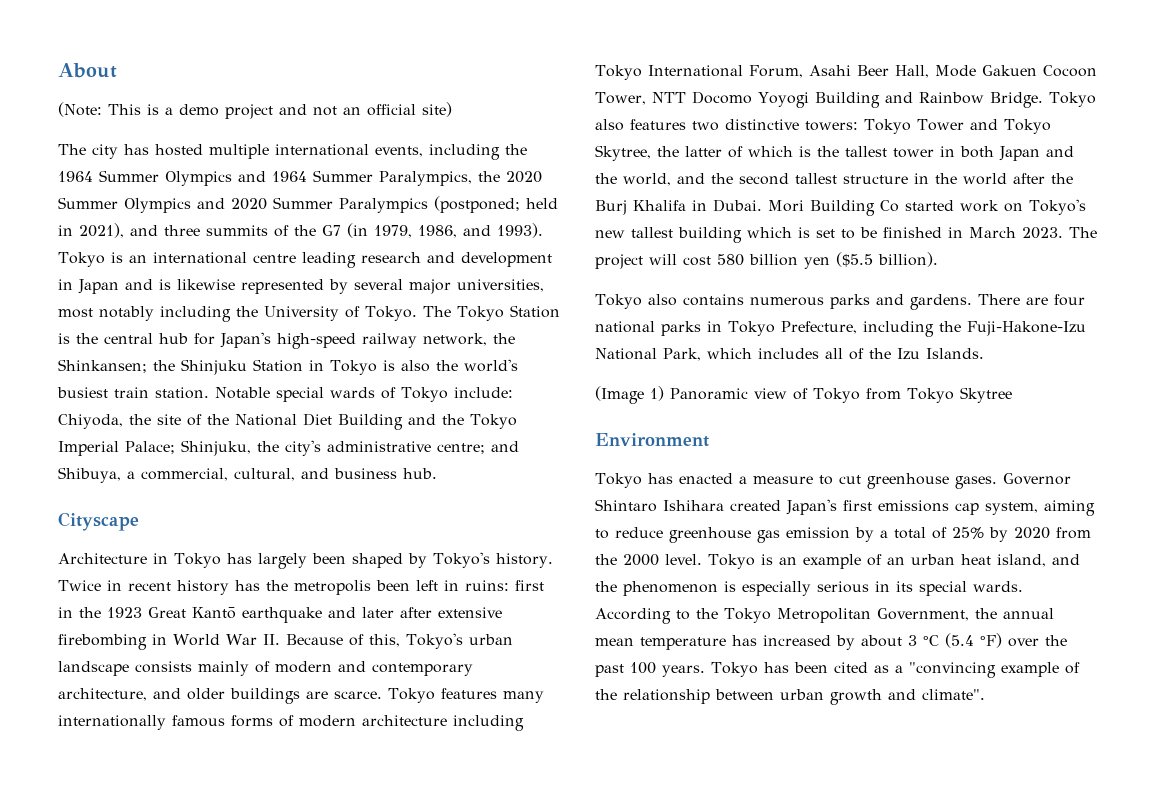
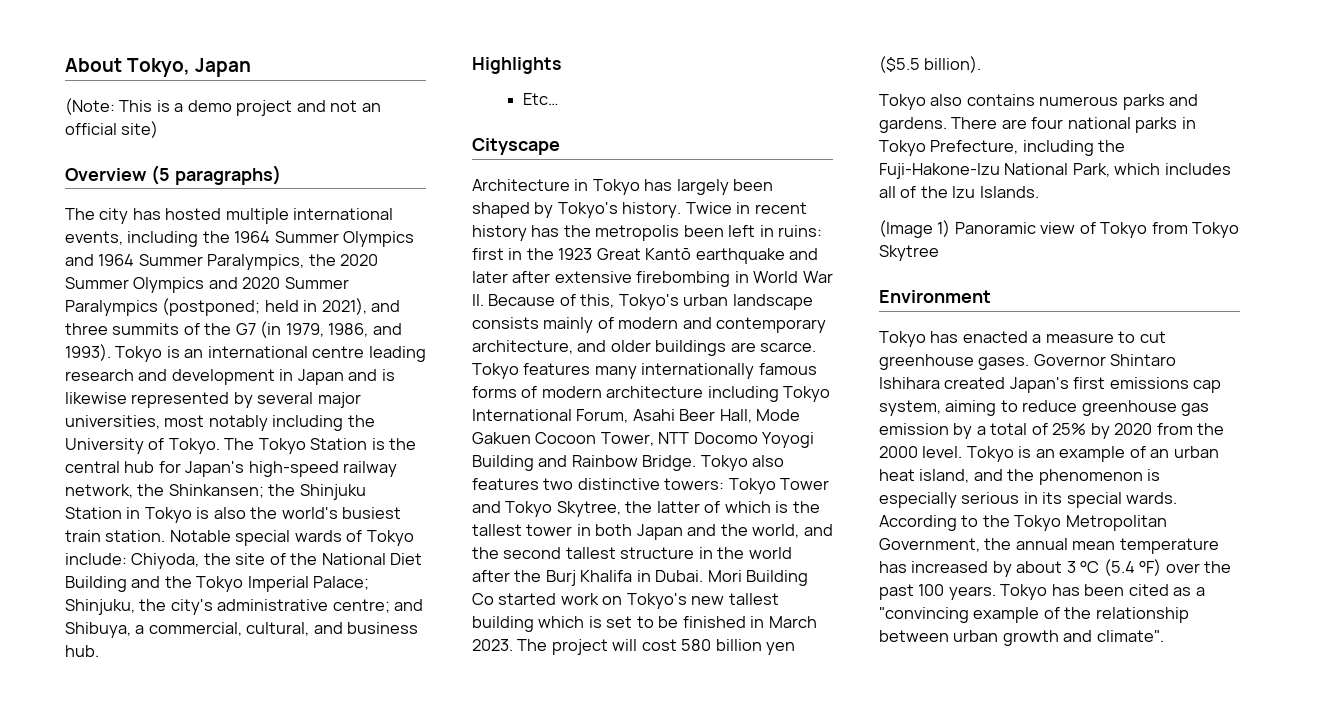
- About
+ About Tokyo, Japan
+ Overview (5 paragraphs)
+ Highlights
+ Etc…

